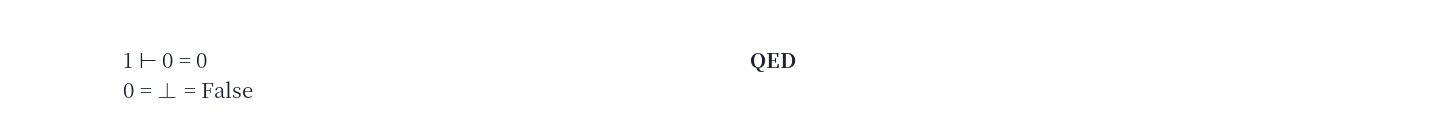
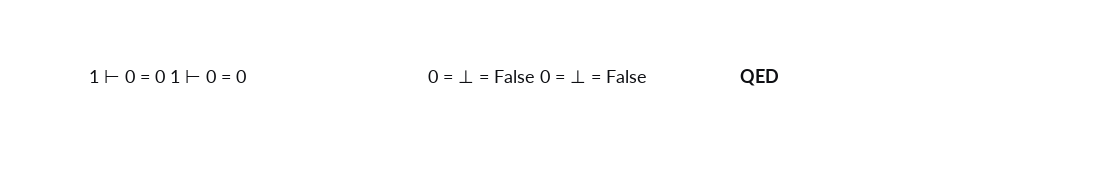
- 1 ⊢ 0 = 0
- 0 = ⊥ = False
+ 1 ⊢ 0 = 0 1 ⊢ 0 = 0
+ 0 = ⊥ = False 0 = ⊥ = False

